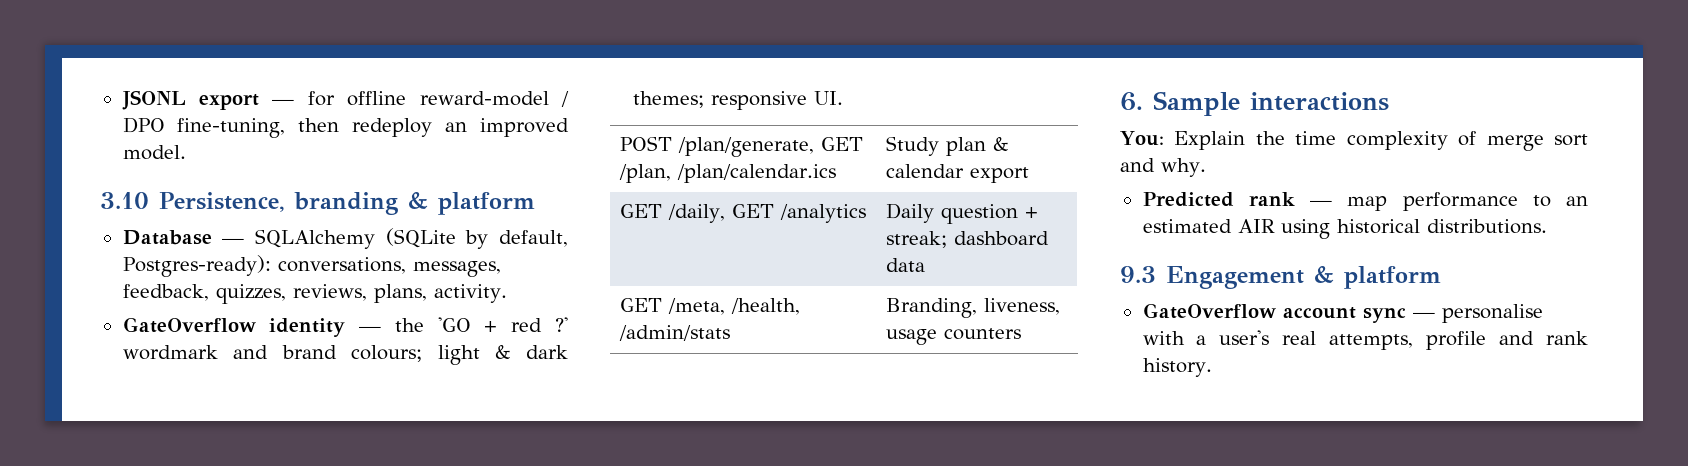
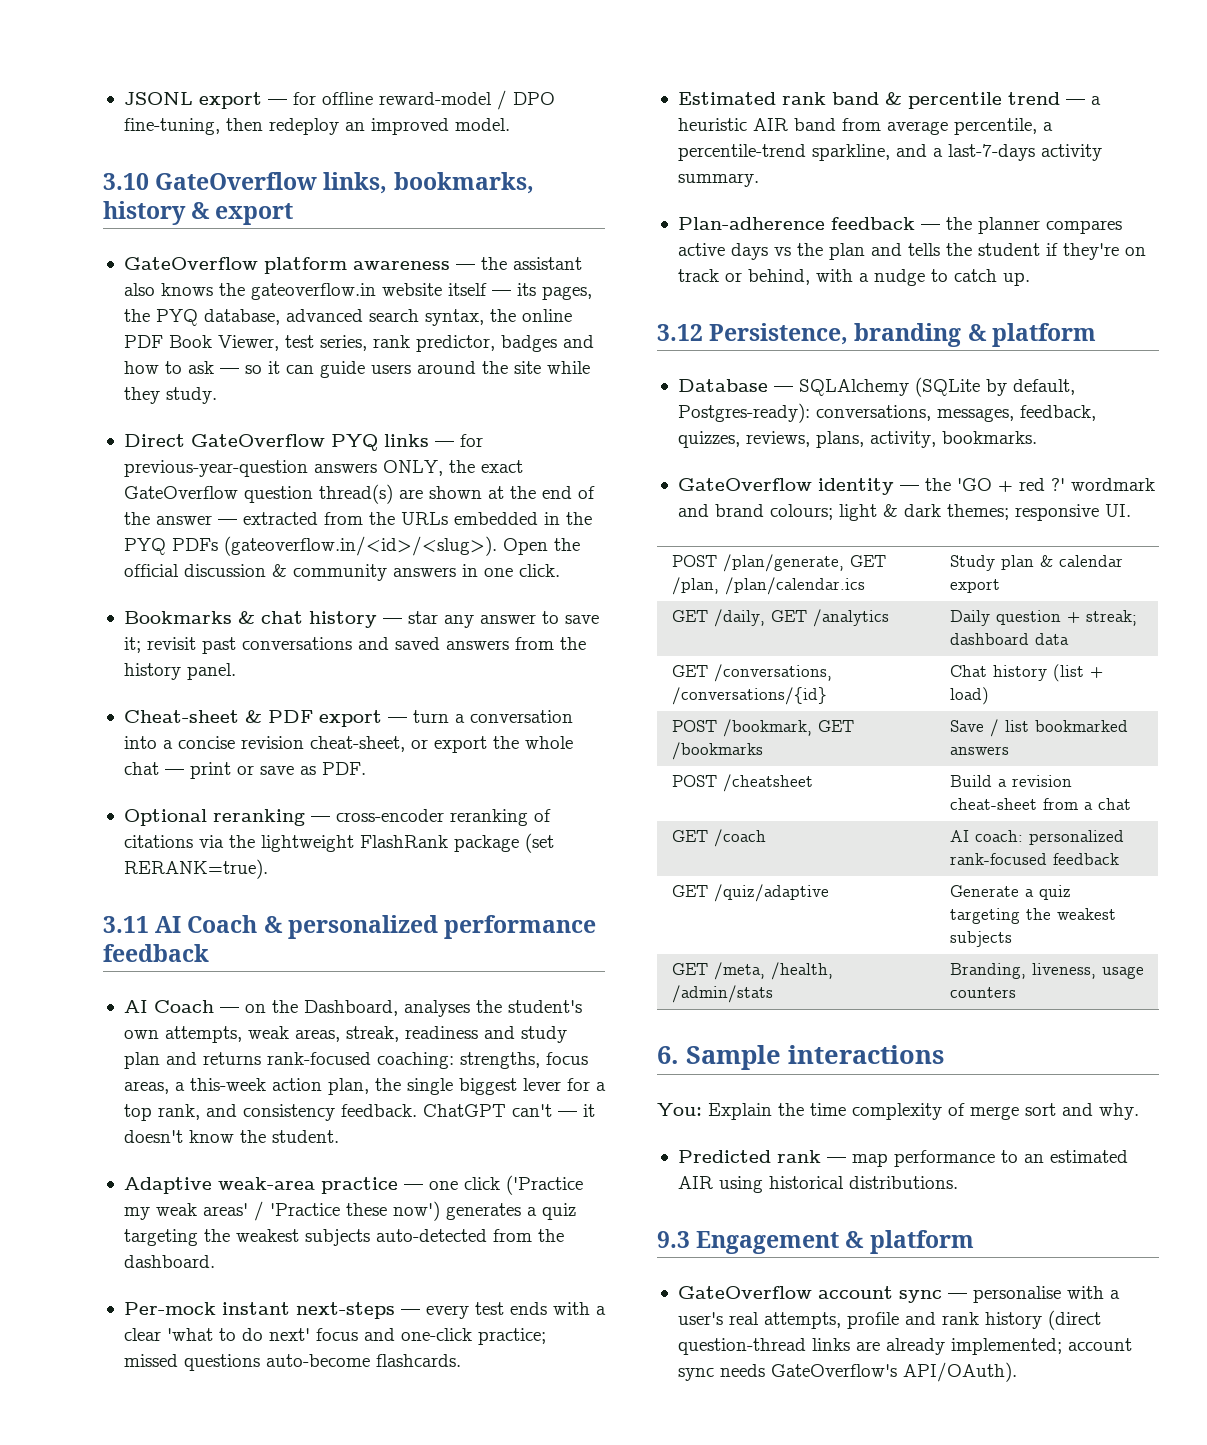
- 3.10 Persistence, branding & platform
+ 3.10 GateOverflow links, bookmarks, history & export
+ GateOverflow platform awareness — the assistant also knows the gateoverflow.in website itself — its pages, the PYQ database, advanced search syntax, the online PDF Book Viewer, test series, rank predictor, badges and how to ask — so it can guide users around the site while they study.
+ Direct GateOverflow PYQ links — for previous-year-question answers ONLY, the exact GateOverflow question thread(s) are shown at the end of the answer — extracted from the URLs embedded in the PYQ PDFs (gateoverflow.in/<id>/<slug>). Open the official discussion & community answers in one click.
+ Bookmarks & chat history — star any answer to save it; revisit past conversations and saved answers from the history panel.
+ Cheat-sheet & PDF export — turn a conversation into a concise revision cheat-sheet, or export the whole chat — print or save as PDF.
+ Optional reranking — cross-encoder reranking of citations via the lightweight FlashRank package (set RERANK=true).
+ 3.11 AI Coach & personalized performance feedback
+ AI Coach — on the Dashboard, analyses the student's own attempts, weak areas, streak, readiness and study plan and returns rank-focused coaching: strengths, focus areas, a this-week action plan, the single biggest lever for a top rank, and consistency feedback. ChatGPT can't — it doesn't know the student.
+ Adaptive weak-area practice — one click ('Practice my weak areas' / 'Practice these now') generates a quiz targeting the weakest subjects auto-detected from the dashboard.
+ Per-mock instant next-steps — every test ends with a clear 'what to do next' focus and one-click practice; missed questions auto-become flashcards.
+ Estimated rank band & percentile trend — a heuristic AIR band from average percentile, a percentile-trend sparkline, and a last-7-days activity summary.
+ Plan-adherence feedback — the planner compares active days vs the plan and tells the student if they're on track or behind, with a nudge to catch up.
+ 3.12 Persistence, branding & platform
- Database — SQLAlchemy (SQLite by default, Postgres-ready): conversations, messages, feedback, quizzes, reviews, plans, activity.
+ Database — SQLAlchemy (SQLite by default, Postgres-ready): conversations, messages, feedback, quizzes, reviews, plans, activity, bookmarks.
+ GET /conversations, /conversations/{id} | Chat history (list + load)
+ POST /bookmark, GET /bookmarks | Save / list bookmarked answers
+ POST /cheatsheet | Build a revision cheat-sheet from a chat
+ GET /coach | AI coach: personalized rank-focused feedback
+ GET /quiz/adaptive | Generate a quiz targeting the weakest subjects
- GateOverflow account sync — personalise with a user's real attempts, profile and rank history.
+ GateOverflow account sync — personalise with a user's real attempts, profile and rank history (direct question-thread links are already implemented; account sync needs GateOverflow's API/OAuth).

